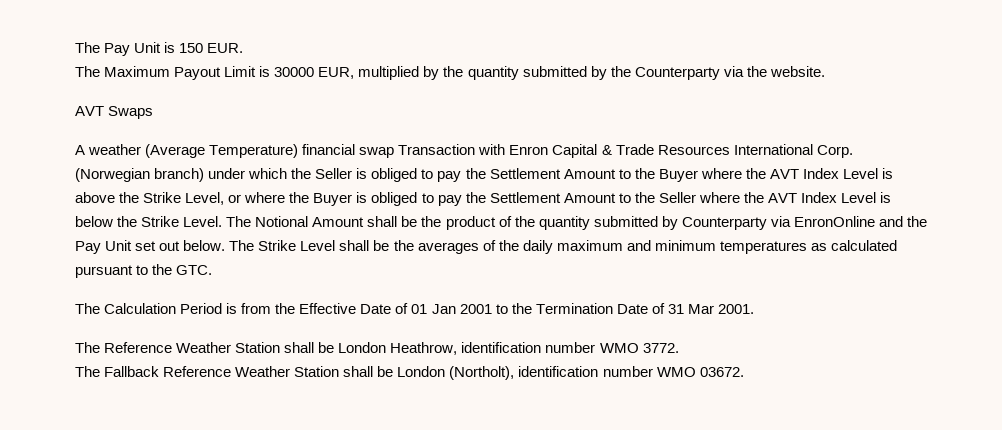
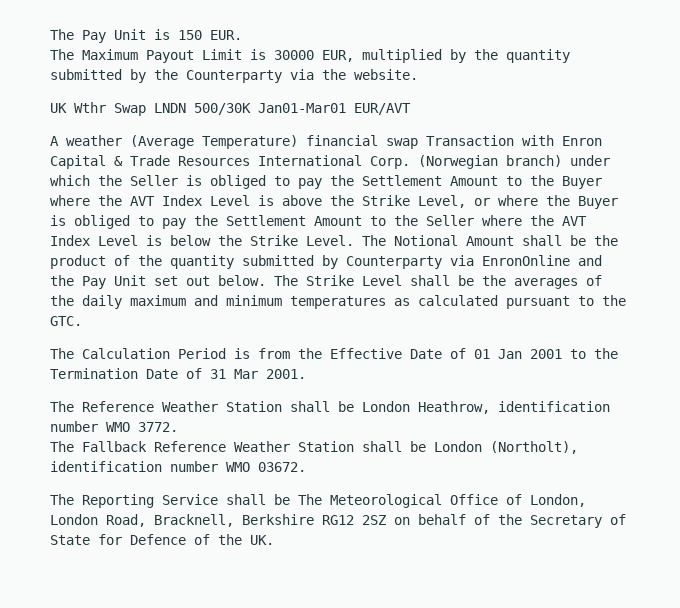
- AVT Swaps
+ UK Wthr Swap LNDN 500/30K Jan01-Mar01 EUR/AVT
+ The Reporting Service shall be The Meteorological Office of London, London Road, Bracknell, Berkshire RG12 2SZ on behalf of the Secretary of State for Defence of the UK.

